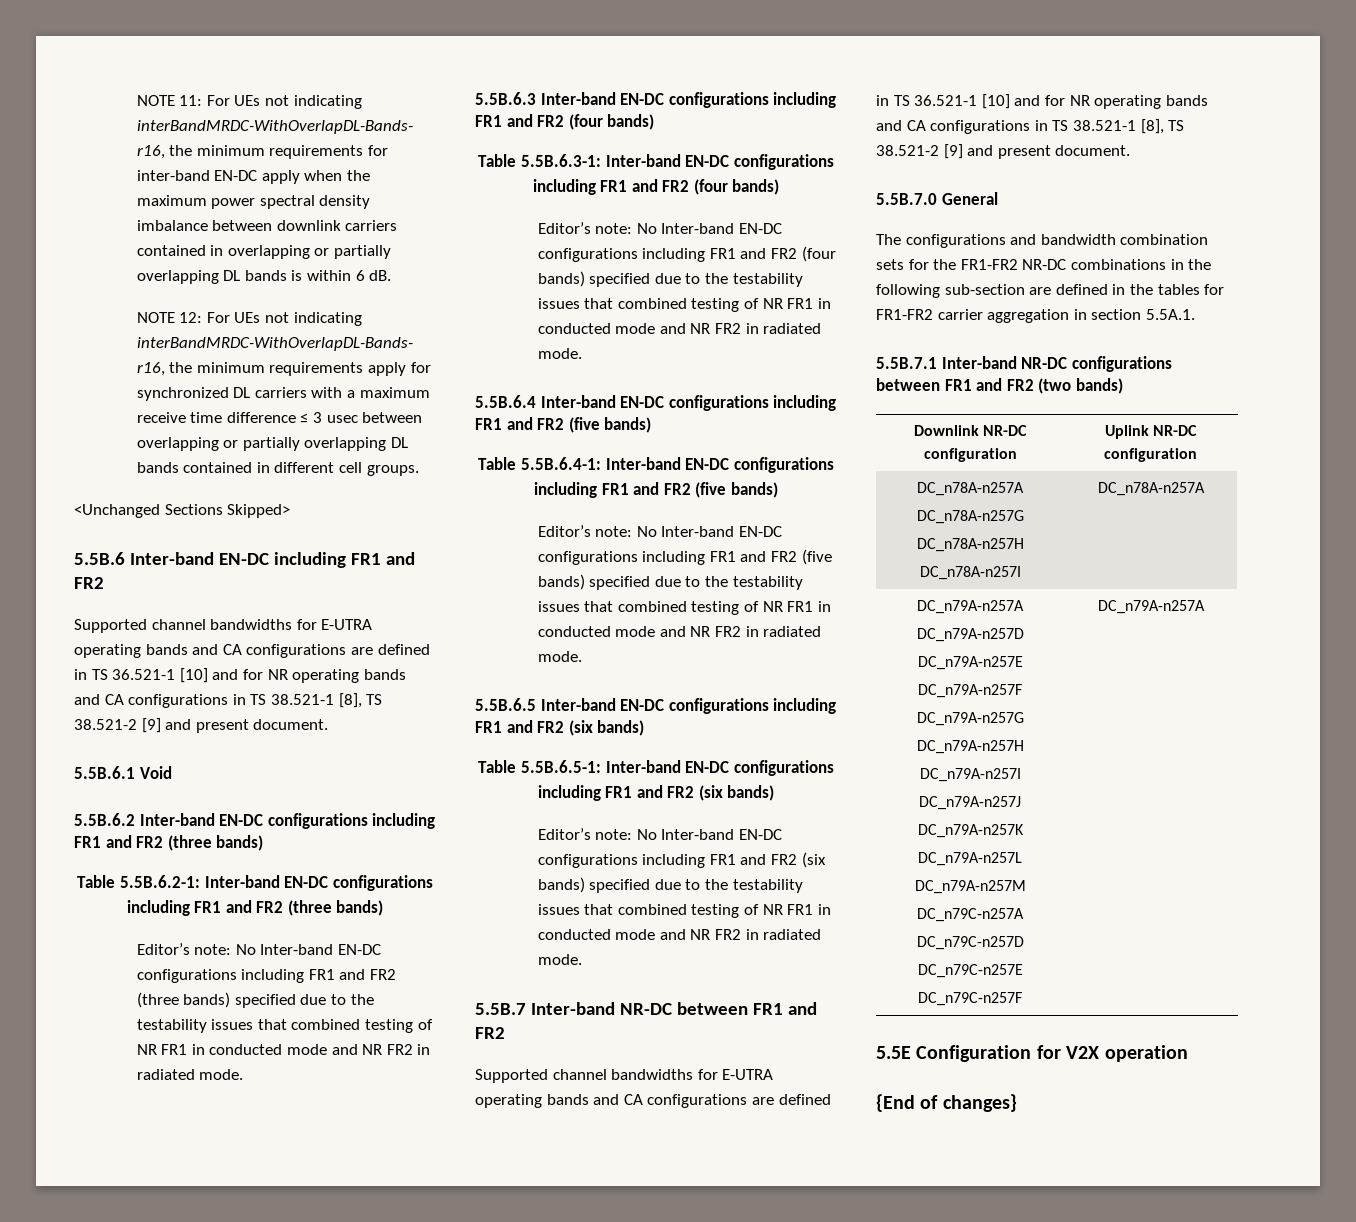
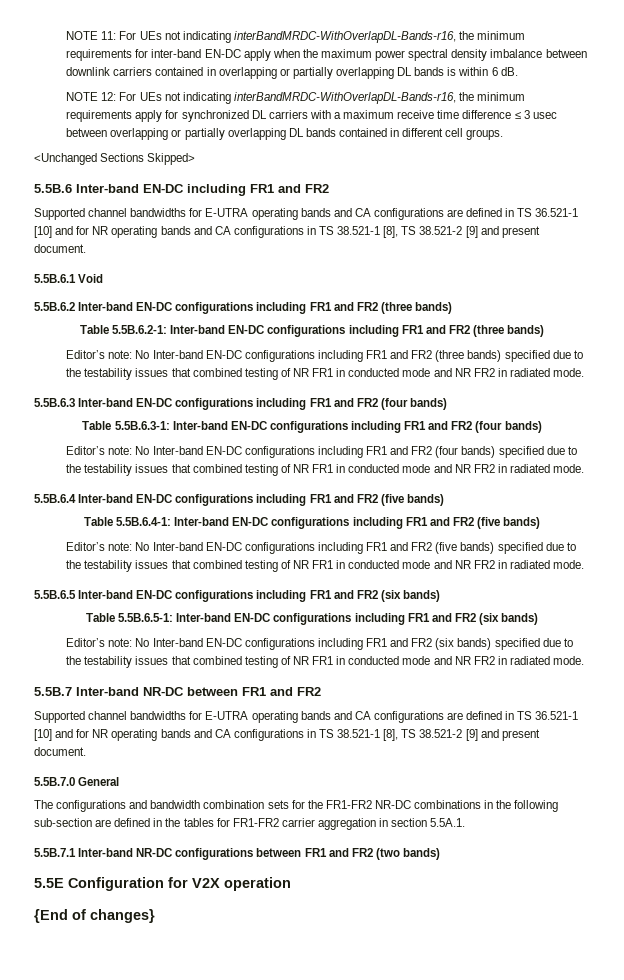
- Downlink NR-DC configuration | Uplink NR-DC configuration
- DC_n78A-n257A
- DC_n78A-n257G
- DC_n78A-n257H
- DC_n78A-n257I | DC_n78A-n257A
- DC_n79A-n257A
- DC_n79A-n257D
- DC_n79A-n257E
- DC_n79A-n257F
- DC_n79A-n257G
- DC_n79A-n257H
- DC_n79A-n257I
- DC_n79A-n257J
- DC_n79A-n257K
- DC_n79A-n257L
- DC_n79A-n257M
- DC_n79C-n257A
- DC_n79C-n257D
- DC_n79C-n257E
- DC_n79C-n257F | DC_n79A-n257A

